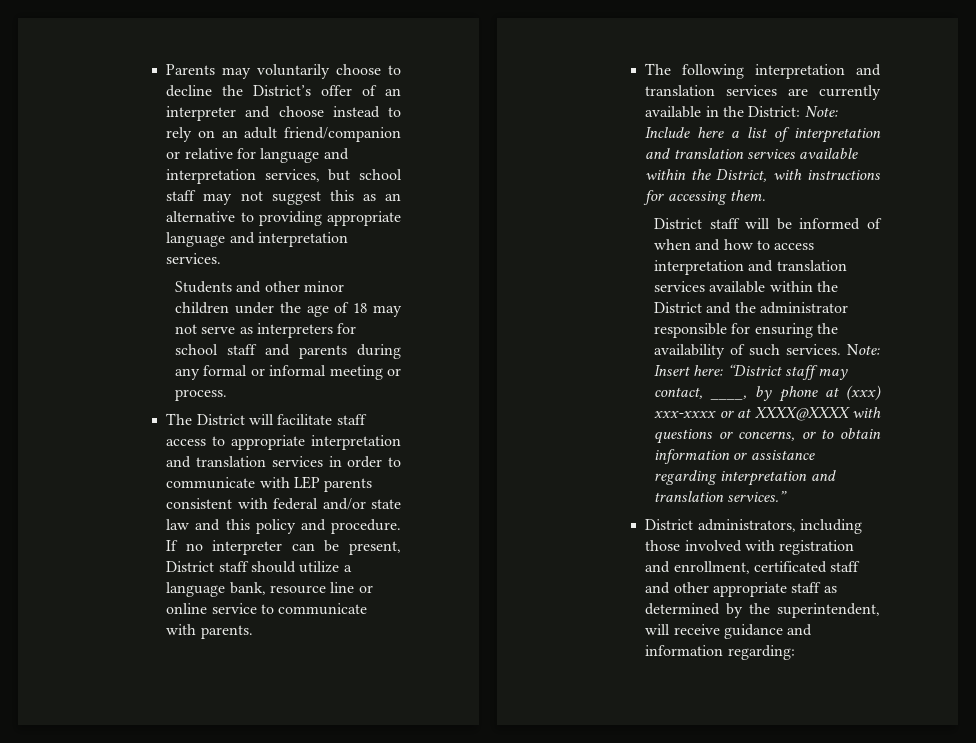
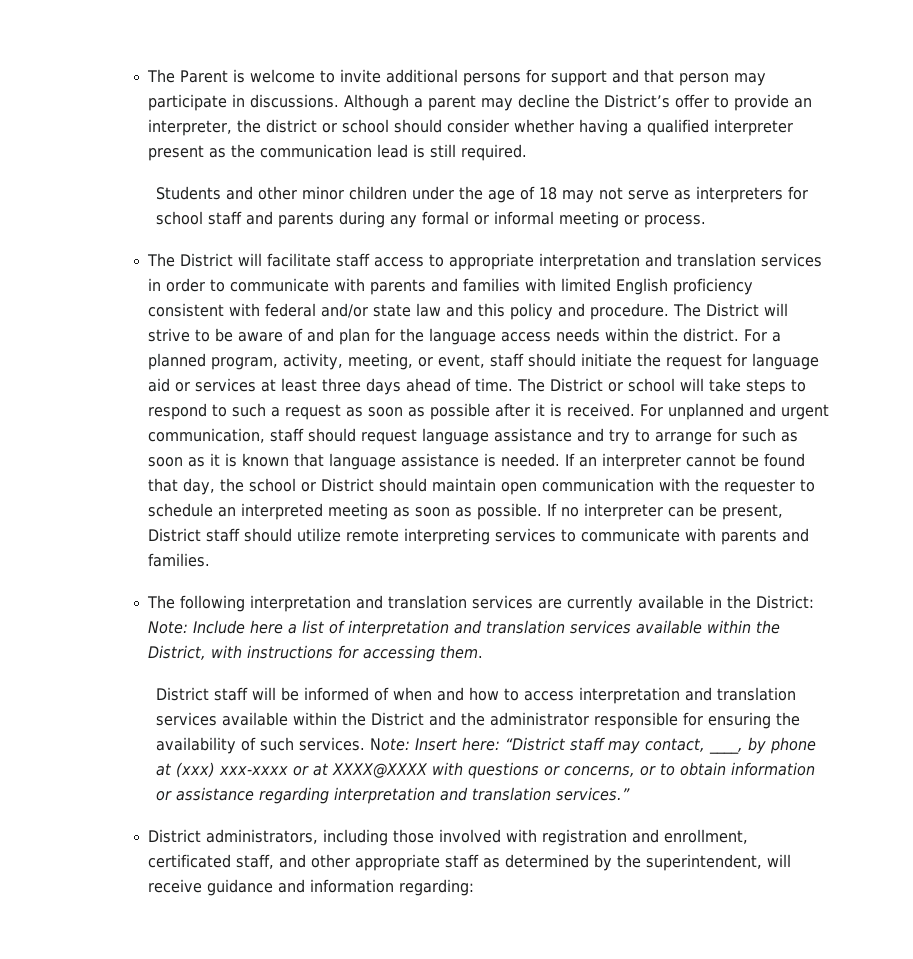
- Parents may voluntarily choose to decline the District’s offer of an interpreter and choose instead to rely on an adult friend/companion or relative for language and interpretation services, but school staff may not suggest this as an alternative to providing appropriate language and interpretation services.
+ The Parent is welcome to invite additional persons for support and that person may participate in discussions. Although a parent may decline the District’s offer to provide an interpreter, the district or school should consider whether having a qualified interpreter present as the communication lead is still required.
- The District will facilitate staff access to appropriate interpretation and translation services in order to communicate with LEP parents consistent with federal and/or state law and this policy and procedure.
+ The District will facilitate staff access to appropriate interpretation and translation services in order to communicate with parents and families with limited English proficiency consistent with federal and/or state law and this policy and procedure.
+ The District will strive to be aware of and plan for the language access needs within the district. For a planned program, activity, meeting, or event, staff should initiate the request for language aid or services at least three days ahead of time. The District or school will take steps to respond to such a request as soon as possible after it is received. For unplanned and urgent communication, staff should request language assistance and try to arrange for such as soon as it is known that language assistance is needed. If an interpreter cannot be found that day, the school or District should maintain open communication with the requester to schedule an interpreted meeting as soon as possible.
- If no interpreter can be present, District staff should utilize a language bank, resource line or online service to communicate with parents.
+ If no interpreter can be present, District staff should utilize remote interpreting services to communicate with parents and families.
- District administrators, including those involved with registration and enrollment, certificated staff and other appropriate staff as determined by the superintendent, will receive guidance and information regarding:
+ District administrators, including those involved with registration and enrollment, certificated staff, and other appropriate staff as determined by the superintendent, will receive guidance and information regarding:

